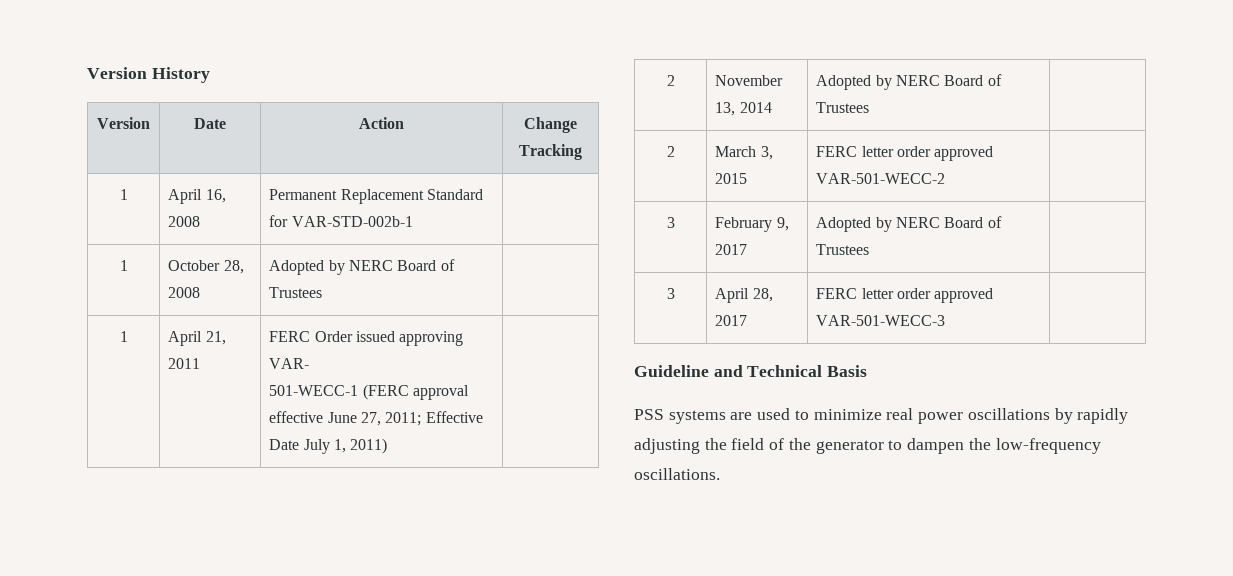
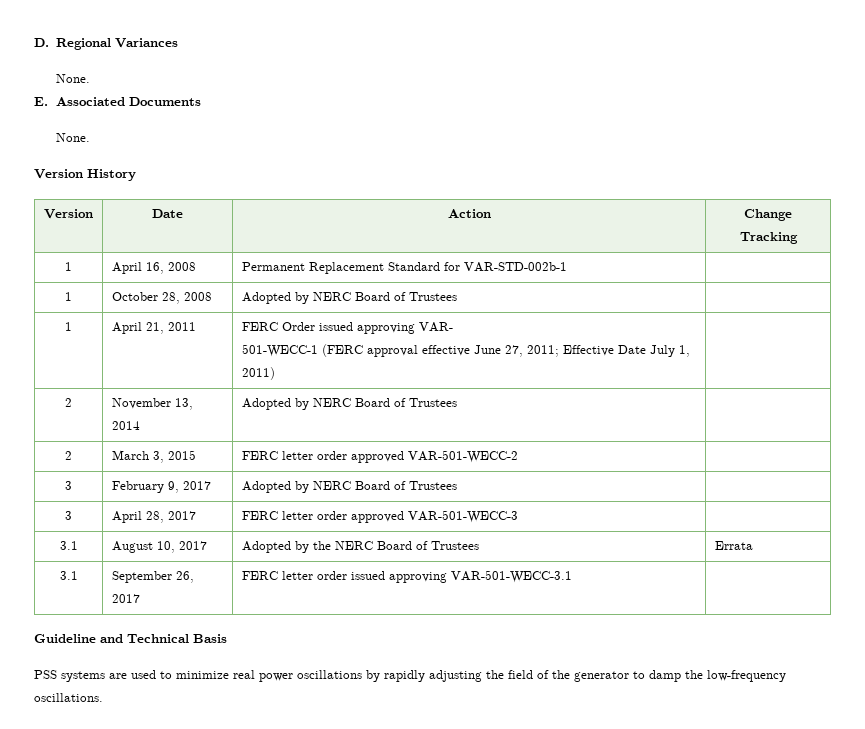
+ D. Regional Variances
+ None.
+ E. Associated Documents
+ None.
+ 3.1 | August 10, 2017 | Adopted by the NERC Board of Trustees | Errata
+ 3.1 | September 26, 2017 | FERC letter order issued approving VAR-501-WECC-3.1 |
- PSS systems are used to minimize real power oscillations by rapidly adjusting the field of the generator to dampen the low-frequency oscillations.
+ PSS systems are used to minimize real power oscillations by rapidly adjusting the field of the generator to damp the low-frequency oscillations.

